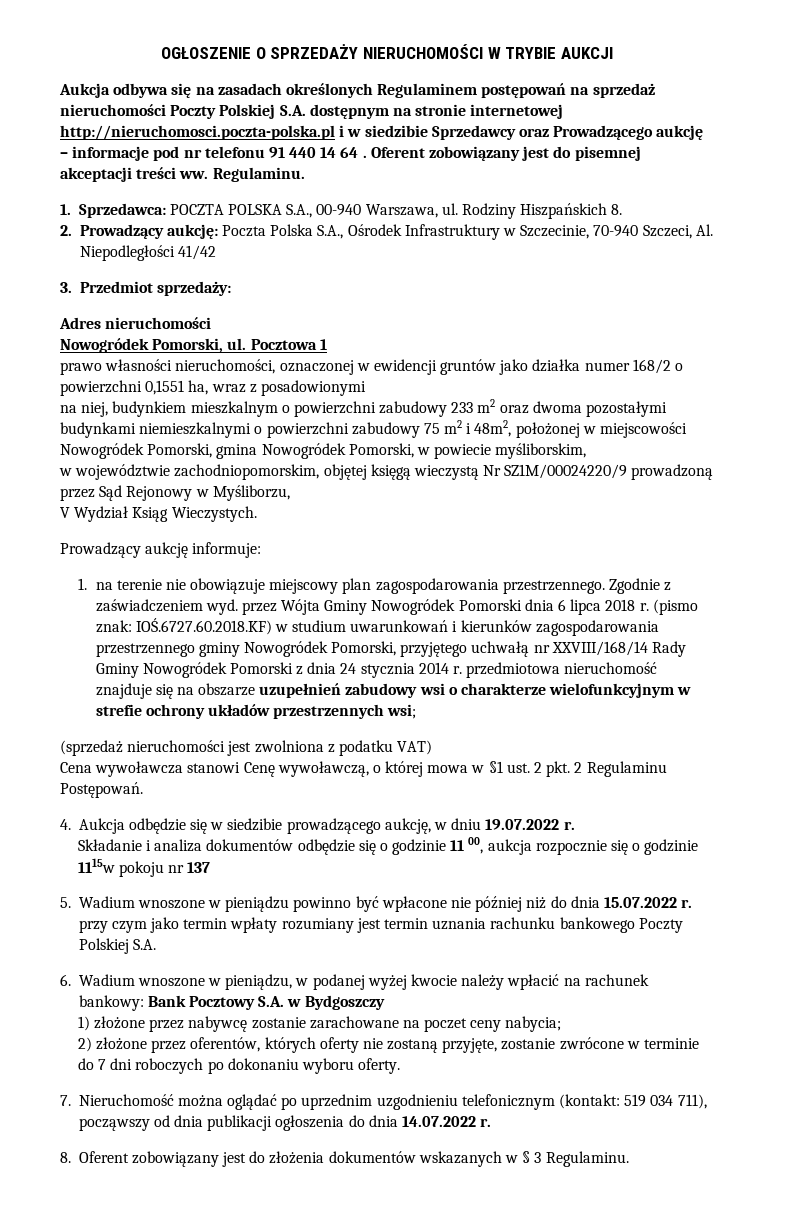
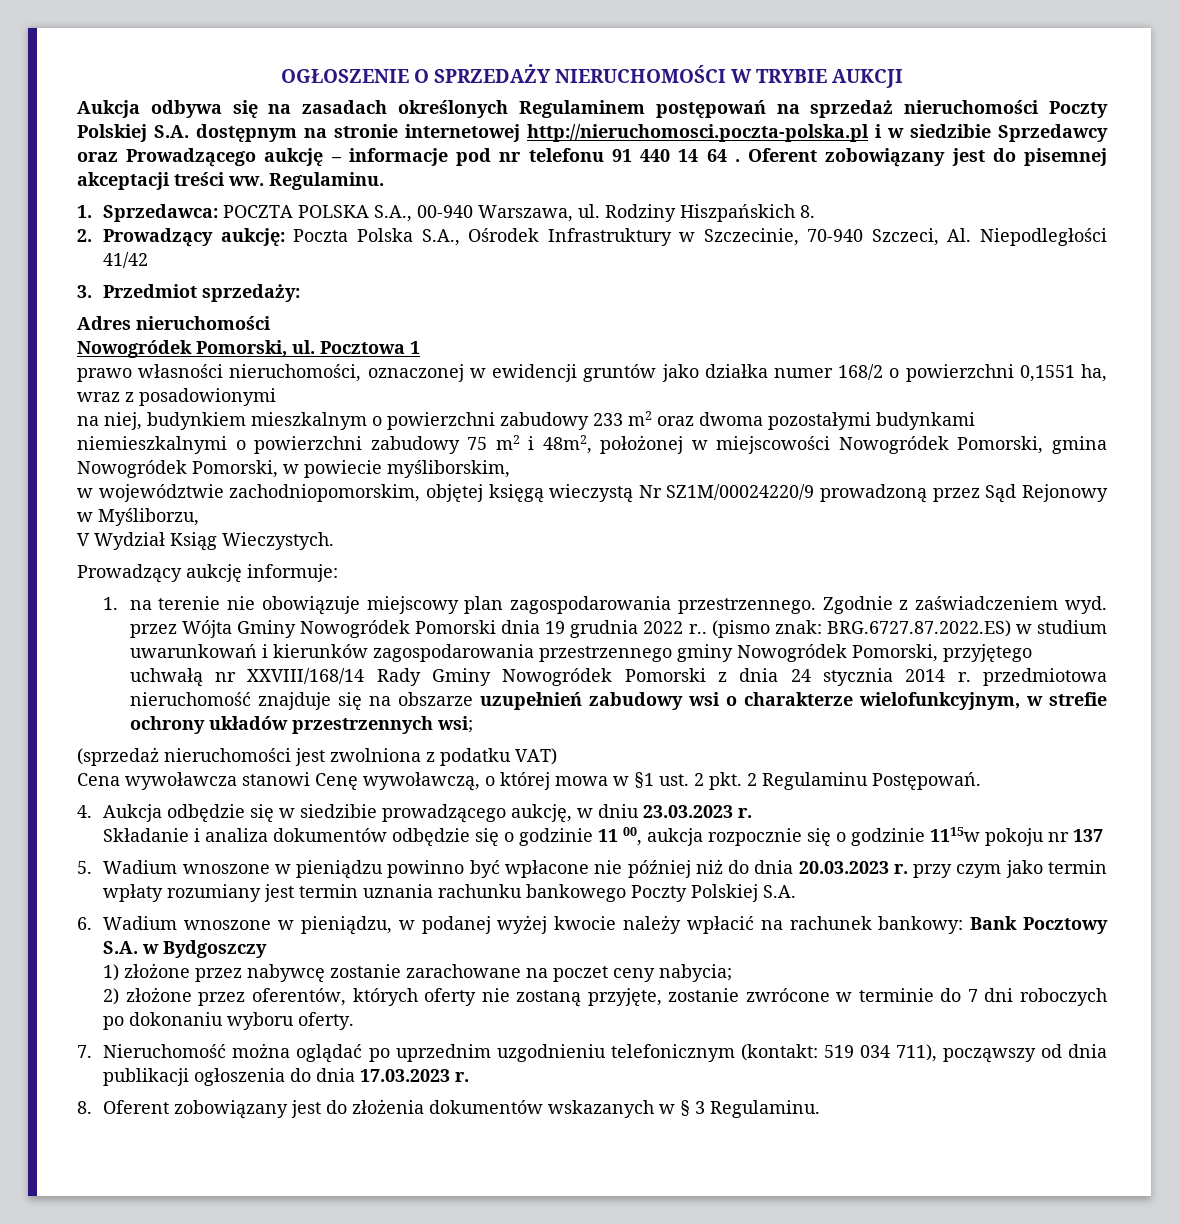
- Zgodnie z zaświadczeniem wyd. przez Wójta Gminy Nowogródek Pomorski dnia 6 lipca 2018 r.
+ Zgodnie z zaświadczeniem wyd. przez Wójta Gminy Nowogródek Pomorski dnia 19 grudnia 2022 r..
- (pismo znak: IOŚ.6727.60.2018.KF) w studium uwarunkowań i kierunków zagospodarowania przestrzennego gminy Nowogródek Pomorski, przyjętego uchwałą nr XXVIII/168/14 Rady Gminy Nowogródek Pomorski z dnia 24 stycznia 2014 r. przedmiotowa nieruchomość znajduje się na obszarze uzupełnień zabudowy wsi o charakterze wielofunkcyjnym w strefie ochrony układów przestrzennych wsi;
+ (pismo znak: BRG.6727.87.2022.ES) w studium uwarunkowań i kierunków zagospodarowania przestrzennego gminy Nowogródek Pomorski, przyjętego uchwałą nr XXVIII/168/14 Rady Gminy Nowogródek Pomorski z dnia 24 stycznia 2014 r. przedmiotowa nieruchomość znajduje się na obszarze uzupełnień zabudowy wsi o charakterze wielofunkcyjnym, w strefie ochrony układów przestrzennych wsi;
- 4. Aukcja odbędzie się w siedzibie prowadzącego aukcję, w dniu 19.07.2022 r.
+ 4. Aukcja odbędzie się w siedzibie prowadzącego aukcję, w dniu 23.03.2023 r.
- 5. Wadium wnoszone w pieniądzu powinno być wpłacone nie później niż do dnia 15.07.2022 r. przy czym jako termin wpłaty rozumiany jest termin uznania rachunku bankowego Poczty Polskiej S.A.
+ 5. Wadium wnoszone w pieniądzu powinno być wpłacone nie później niż do dnia 20.03.2023 r. przy czym jako termin wpłaty rozumiany jest termin uznania rachunku bankowego Poczty Polskiej S.A.
- 7. Nieruchomość można oglądać po uprzednim uzgodnieniu telefonicznym (kontakt: 519 034 711), począwszy od dnia publikacji ogłoszenia do dnia 14.07.2022 r.
+ 7. Nieruchomość można oglądać po uprzednim uzgodnieniu telefonicznym (kontakt: 519 034 711), począwszy od dnia publikacji ogłoszenia do dnia 17.03.2023 r.

